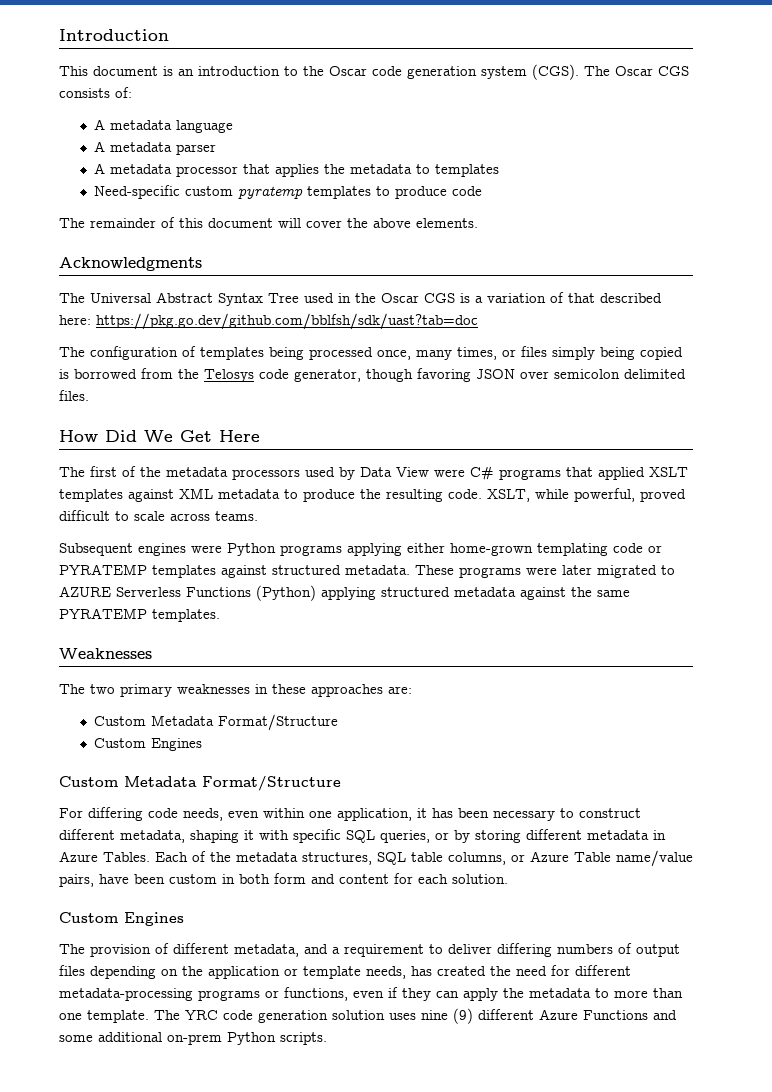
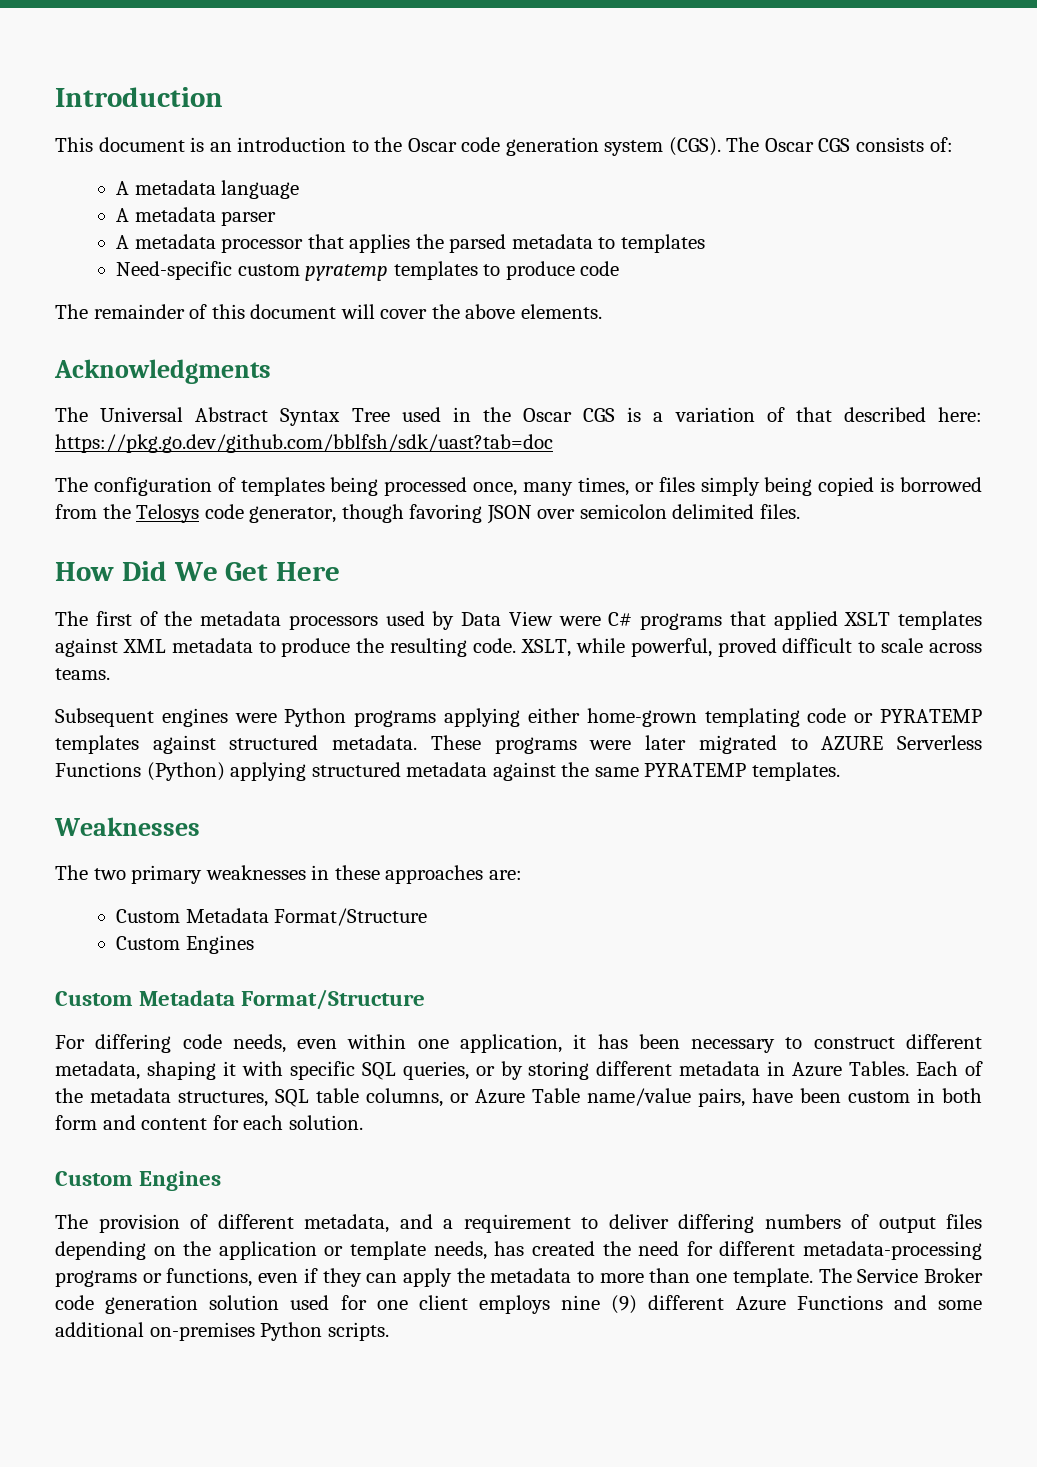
- A metadata processor that applies the metadata to templates
+ A metadata processor that applies the parsed metadata to templates
- The YRC code generation solution uses nine (9) different Azure Functions and some additional on-prem Python scripts.
+ The Service Broker code generation solution used for one client employs nine (9) different Azure Functions and some additional on-premises Python scripts.

